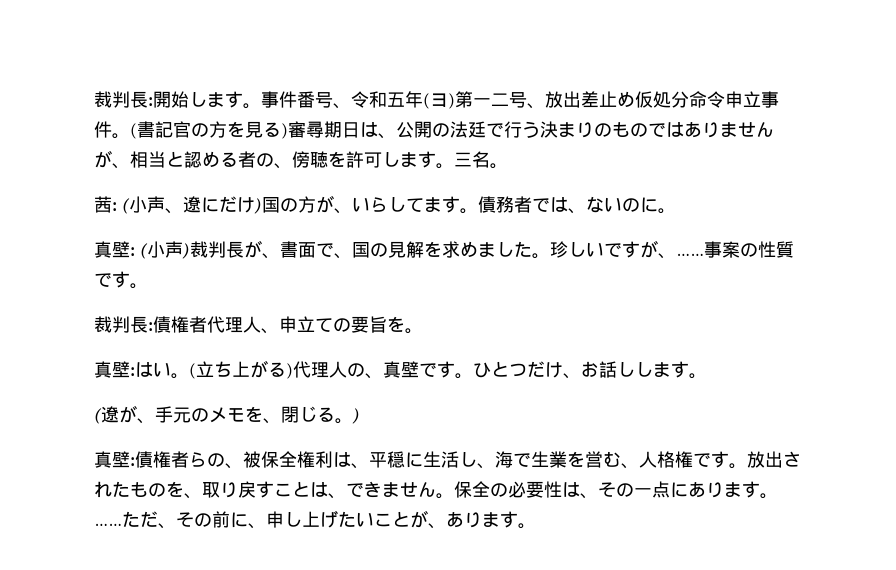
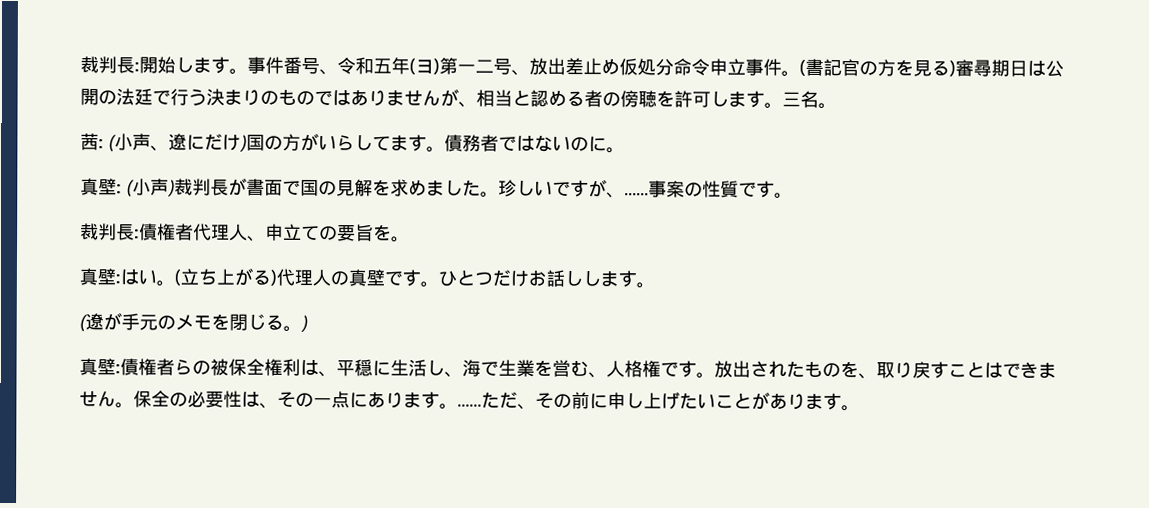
- (書記官の方を見る)審尋期日は、公開の法廷で行う決まりのものではありませんが、相当と認める者の、傍聴を許可します。
+ (書記官の方を見る)審尋期日は公開の法廷で行う決まりのものではありませんが、相当と認める者の傍聴を許可します。
- 茜: (小声、遼にだけ)国の方が、いらしてます。
+ 茜: (小声、遼にだけ)国の方がいらしてます。
- 債務者では、ないのに。
+ 債務者ではないのに。
- 真壁: (小声)裁判長が、書面で、国の見解を求めました。
+ 真壁: (小声)裁判長が書面で国の見解を求めました。
- (立ち上がる)代理人の、真壁です。
+ (立ち上がる)代理人の真壁です。
- ひとつだけ、お話しします。
+ ひとつだけお話しします。
- (遼が、手元のメモを、閉じる。)
+ (遼が手元のメモを閉じる。)
- 真壁:債権者らの、被保全権利は、平穏に生活し、海で生業を営む、人格権です。
+ 真壁:債権者らの被保全権利は、平穏に生活し、海で生業を営む、人格権です。
- 放出されたものを、取り戻すことは、できません。
+ 放出されたものを、取り戻すことはできません。
- ただ、その前に、申し上げたいことが、あります。
+ ただ、その前に申し上げたいことがあります。

